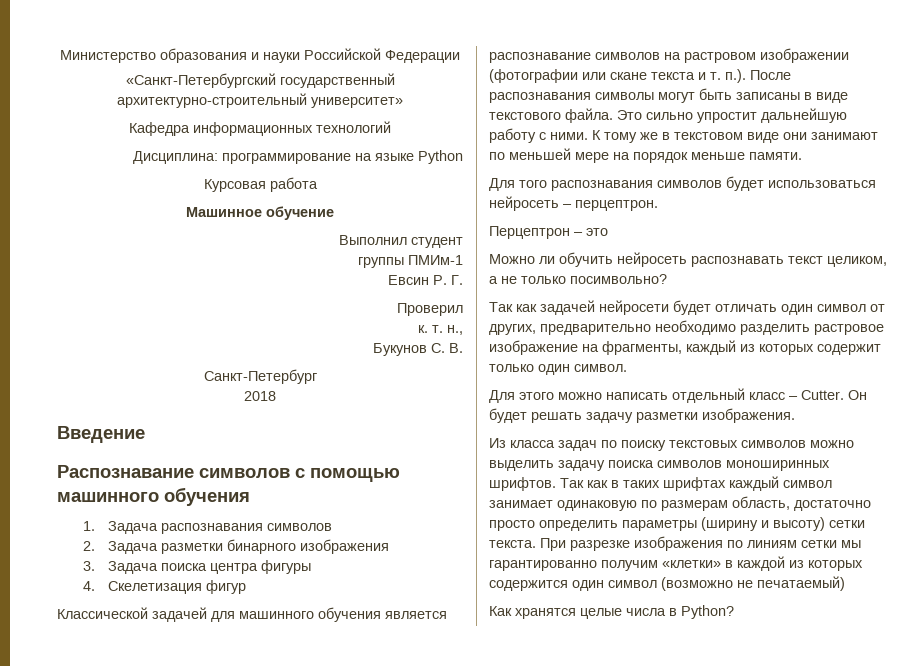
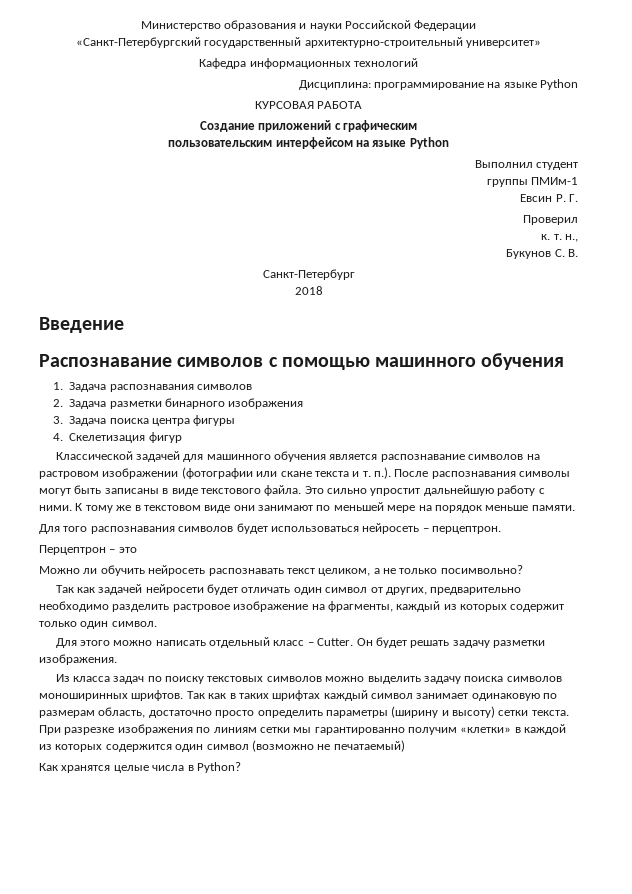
- Курсовая работа
- Машинное обучение
+ КУРСОВАЯ РАБОТА
+ Создание приложений с графическим
+ пользовательским интерфейсом на языке Python

